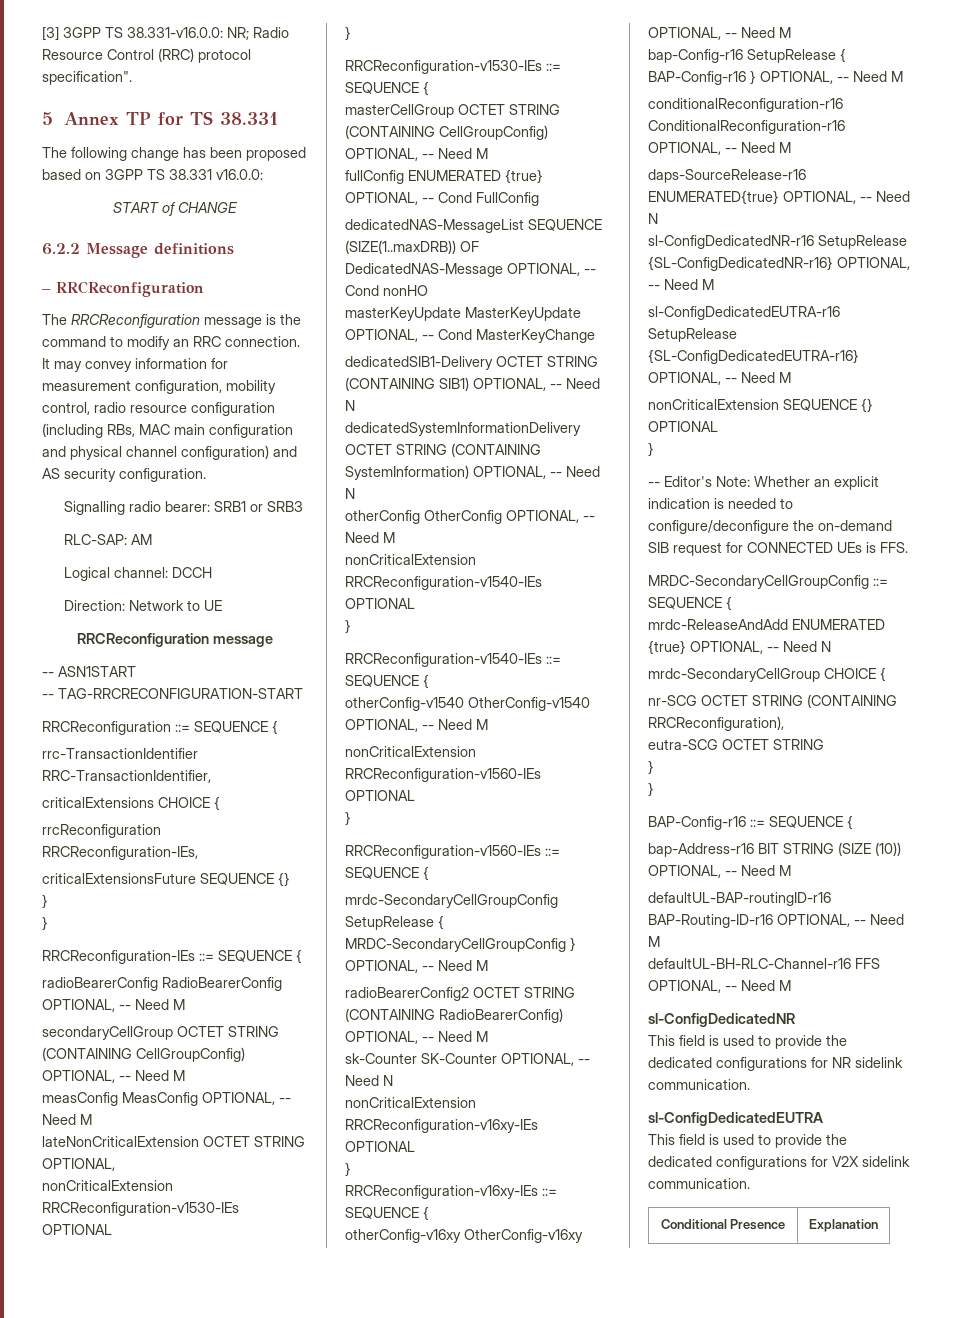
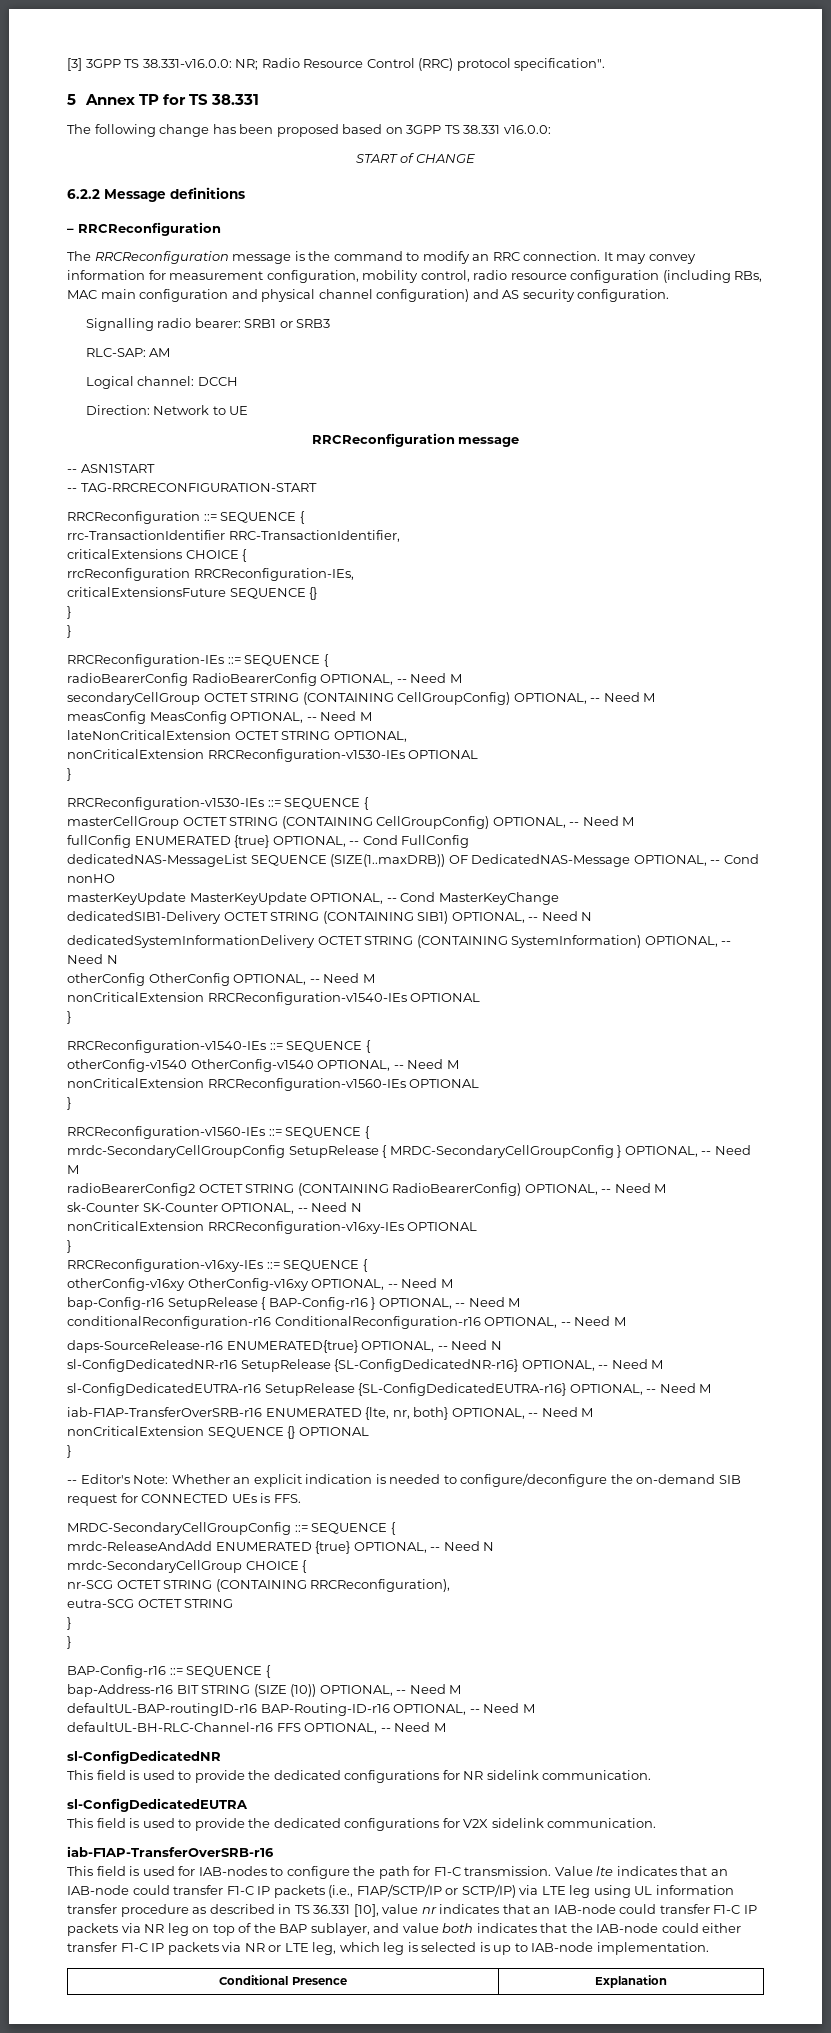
+ iab-F1AP-TransferOverSRB-r16 ENUMERATED {lte, nr, both} OPTIONAL, -- Need M
  This field is used to provide the dedicated configurations for V2X sidelink communication.
+ iab-F1AP-TransferOverSRB-r16
+ This field is used for IAB-nodes to configure the path for F1-C transmission. Value lte indicates that an IAB-node could transfer F1-C IP packets (i.e., F1AP/SCTP/IP or SCTP/IP) via LTE leg using UL information transfer procedure as described in TS 36.331 [10], value nr indicates that an IAB-node could transfer F1-C IP packets via NR leg on top of the BAP sublayer, and value both indicates that the IAB-node could either transfer F1-C IP packets via NR or LTE leg, which leg is selected is up to IAB-node implementation.

